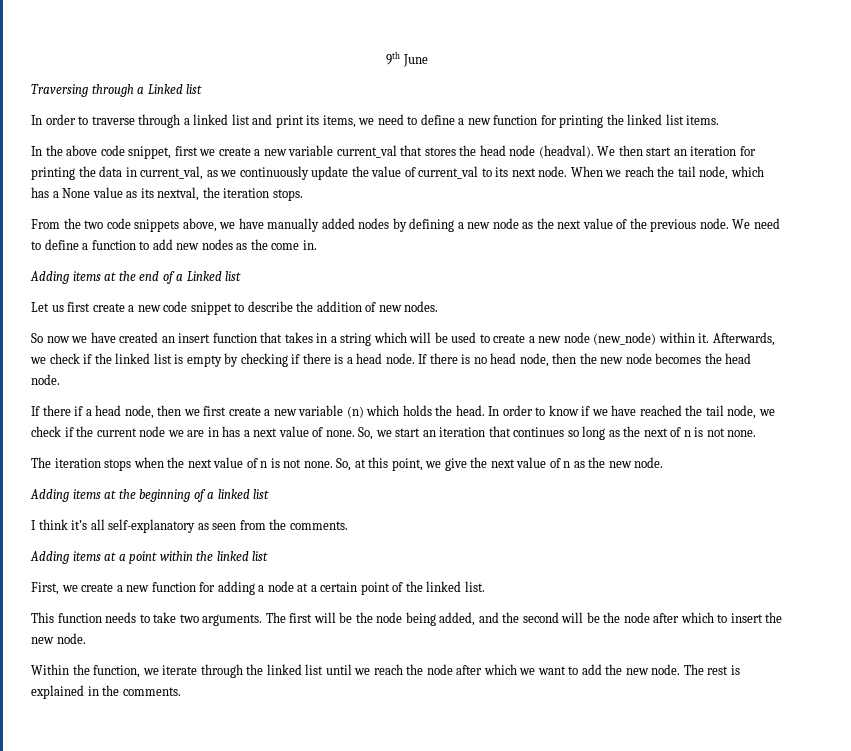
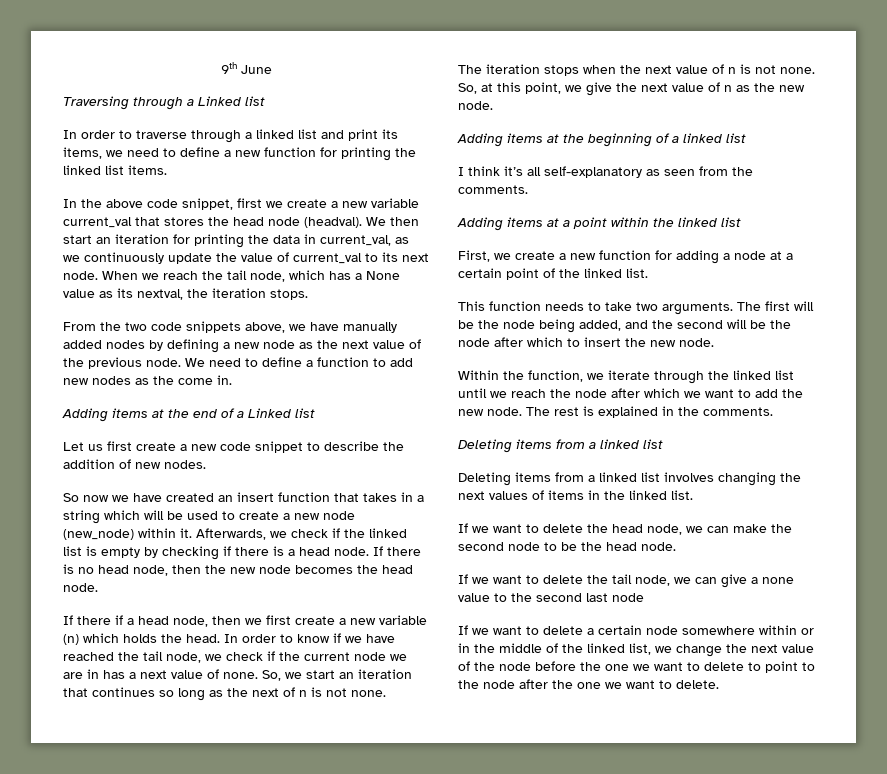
  The rest is explained in the comments.
+ Deleting items from a linked list
+ Deleting items from a linked list involves changing the next values of items in the linked list.
+ If we want to delete the head node, we can make the second node to be the head node.
+ If we want to delete the tail node, we can give a none value to the second last node
+ If we want to delete a certain node somewhere within or in the middle of the linked list, we change the next value of the node before the one we want to delete to point to the node after the one we want to delete.

